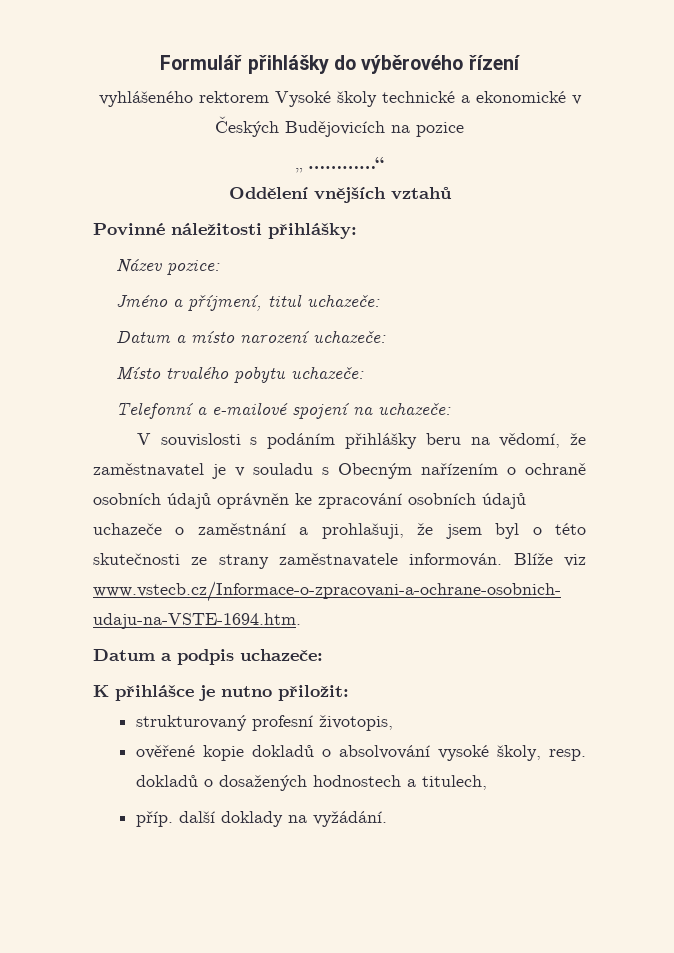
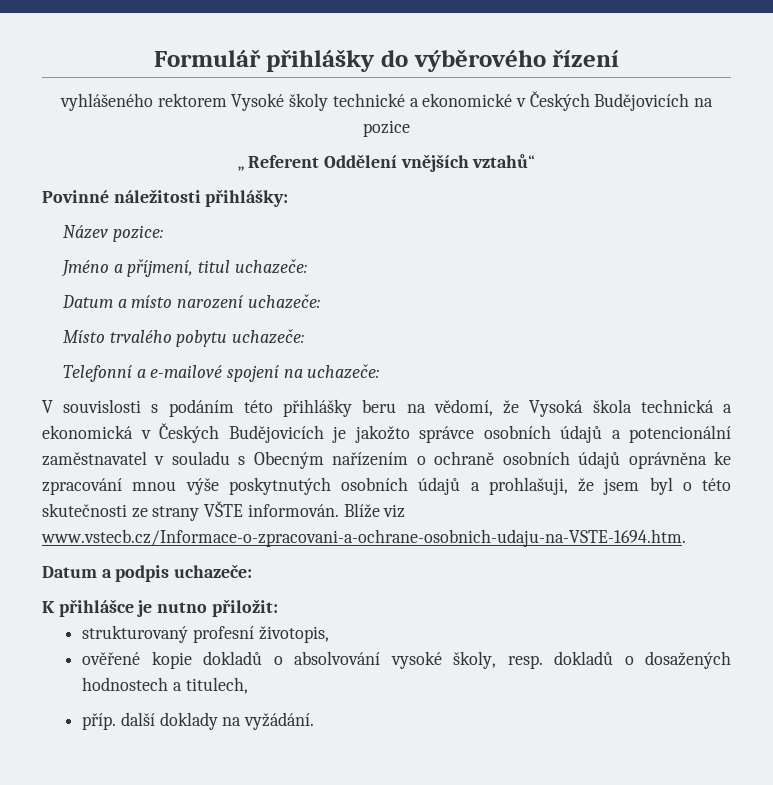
- „ …………“
- Oddělení vnějších vztahů
+ „ Referent Oddělení vnějších vztahů“
- V souvislosti s podáním přihlášky beru na vědomí, že zaměstnavatel je v souladu s Obecným nařízením o ochraně osobních údajů oprávněn ke zpracování osobních údajů uchazeče o zaměstnání a prohlašuji, že jsem byl o této skutečnosti ze strany zaměstnavatele informován.
+ V souvislosti s podáním této přihlášky beru na vědomí, že Vysoká škola technická a ekonomická v Českých Budějovicích je jakožto správce osobních údajů a potencionální zaměstnavatel v souladu s Obecným nařízením o ochraně osobních údajů oprávněna ke zpracování mnou výše poskytnutých osobních údajů a prohlašuji, že jsem byl o této skutečnosti ze strany VŠTE informován.

